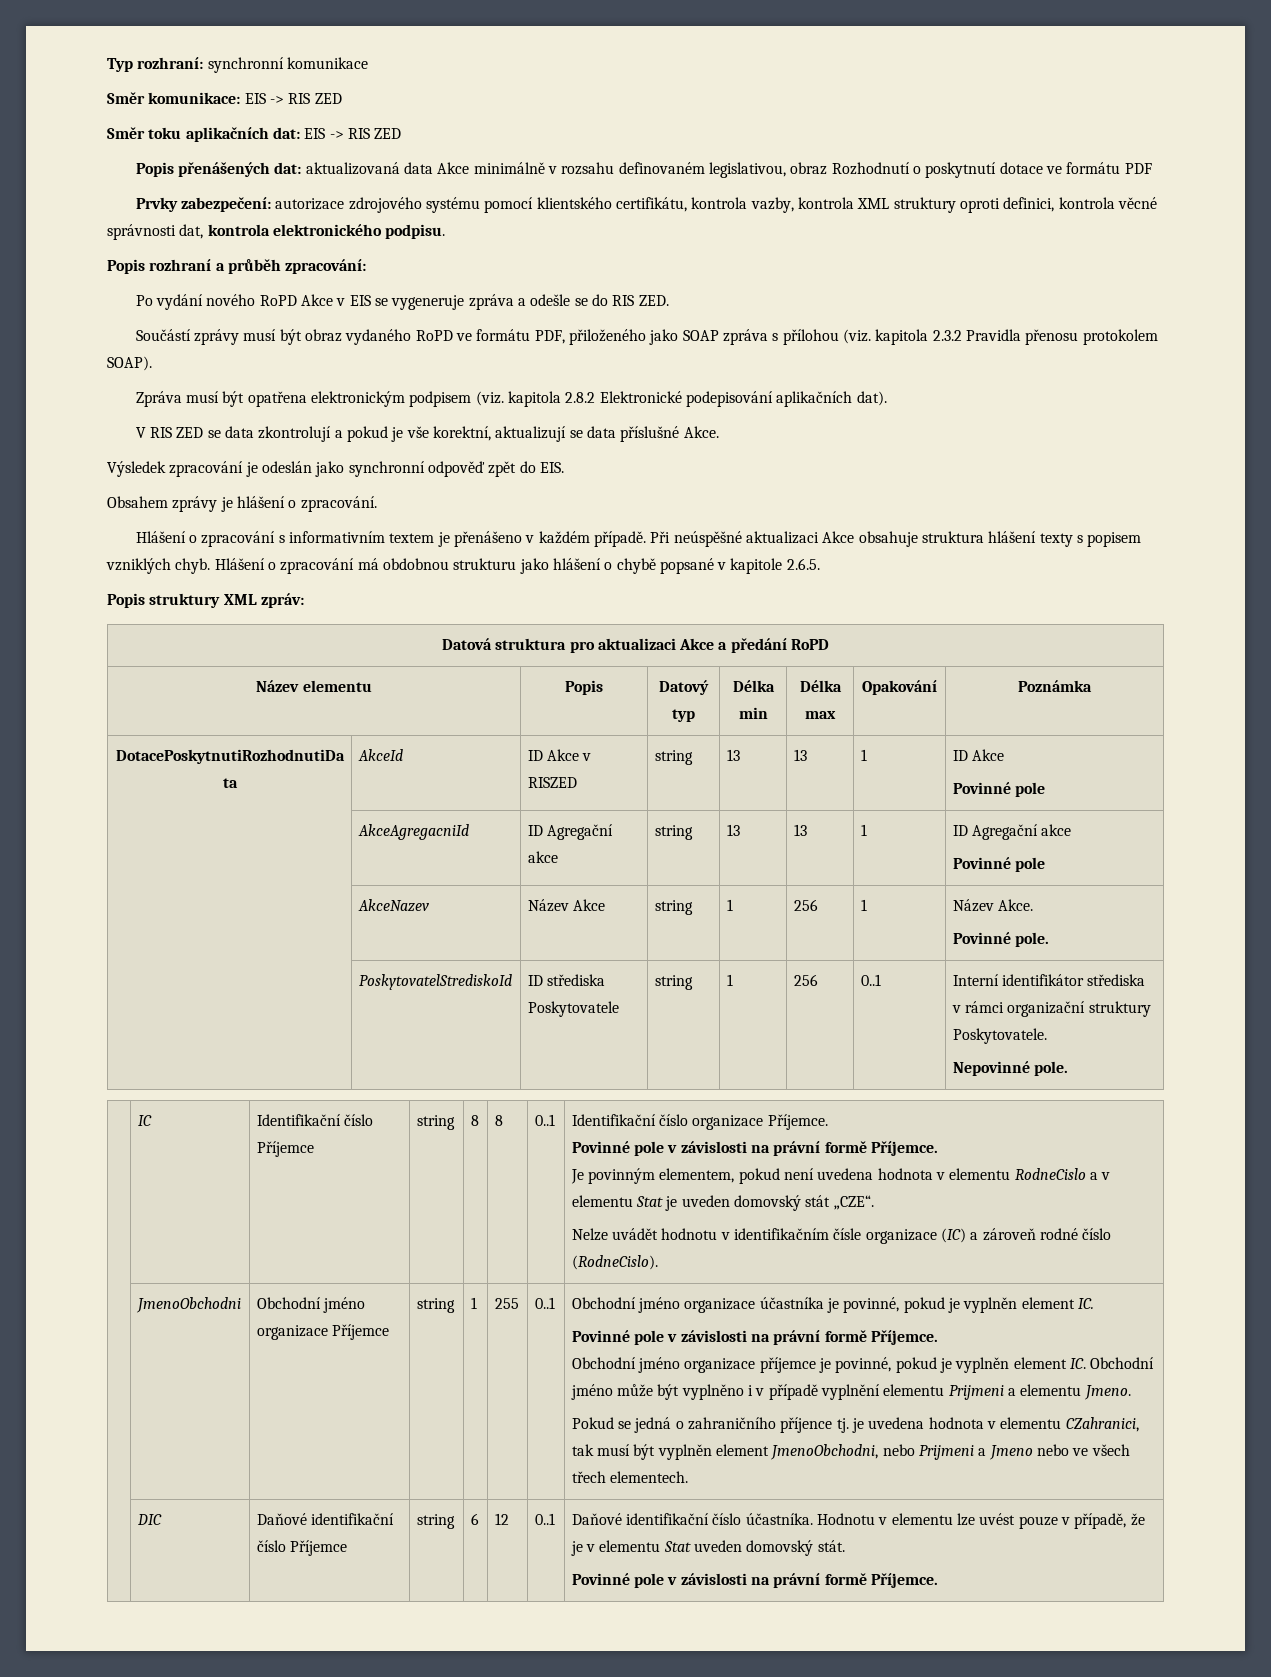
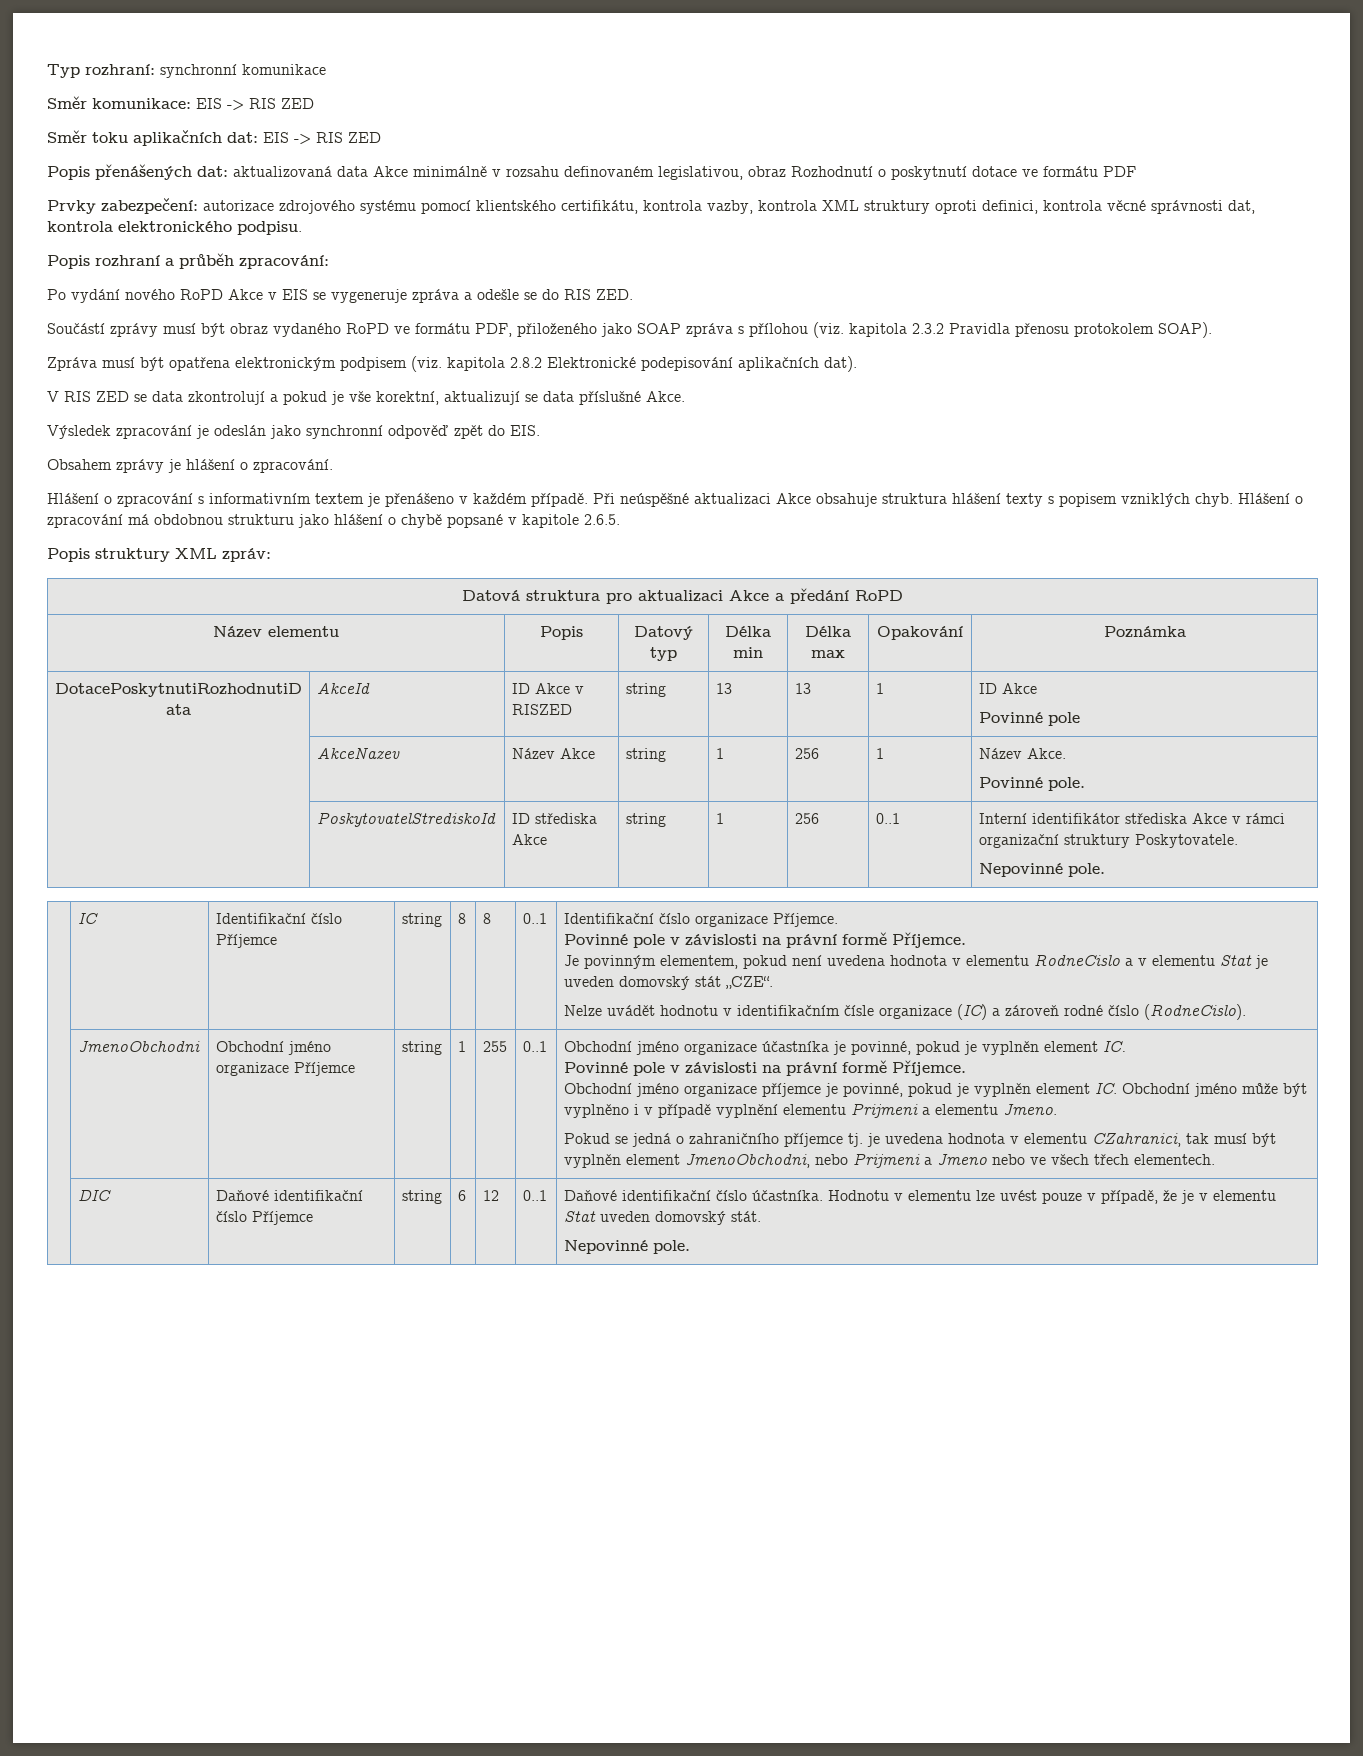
- | AkceAgregacniId | ID Agregační akce | string | 13 | 13 | 1 | ID Agregační akce
- Povinné pole
- | PoskytovatelStrediskoId | ID střediska Poskytovatele | string | 1 | 256 | 0..1 | Interní identifikátor střediska v rámci organizační struktury Poskytovatele.
+ | PoskytovatelStrediskoId | ID střediska Akce | string | 1 | 256 | 0..1 | Interní identifikátor střediska Akce v rámci organizační struktury Poskytovatele.
- Pokud se jedná o zahraničního příjence tj. je uvedena hodnota v elementu CZahranici, tak musí být vyplněn element JmenoObchodni, nebo Prijmeni a Jmeno nebo ve všech třech elementech.
+ Pokud se jedná o zahraničního příjemce tj. je uvedena hodnota v elementu CZahranici, tak musí být vyplněn element JmenoObchodni, nebo Prijmeni a Jmeno nebo ve všech třech elementech.
  | DIC | Daňové identifikační číslo Příjemce | string | 6 | 12 | 0..1 | Daňové identifikační číslo účastníka. Hodnotu v elementu lze uvést pouze v případě, že je v elementu Stat uveden domovský stát.
- Povinné pole v závislosti na právní formě Příjemce.
+ Nepovinné pole.

